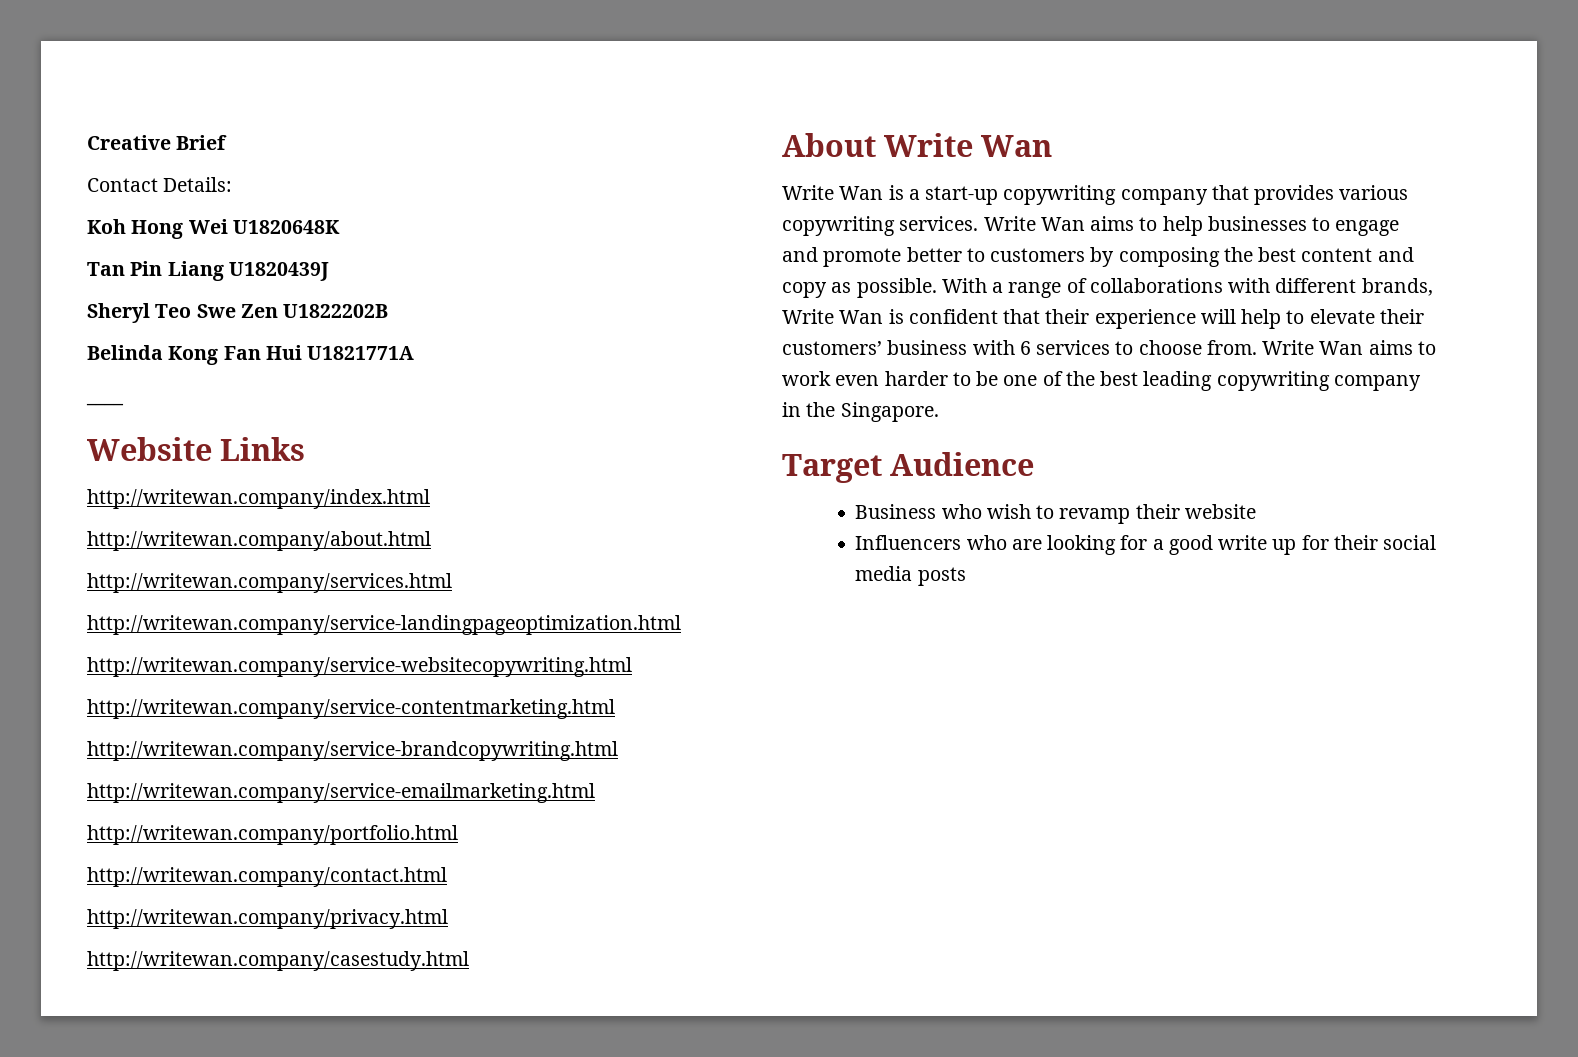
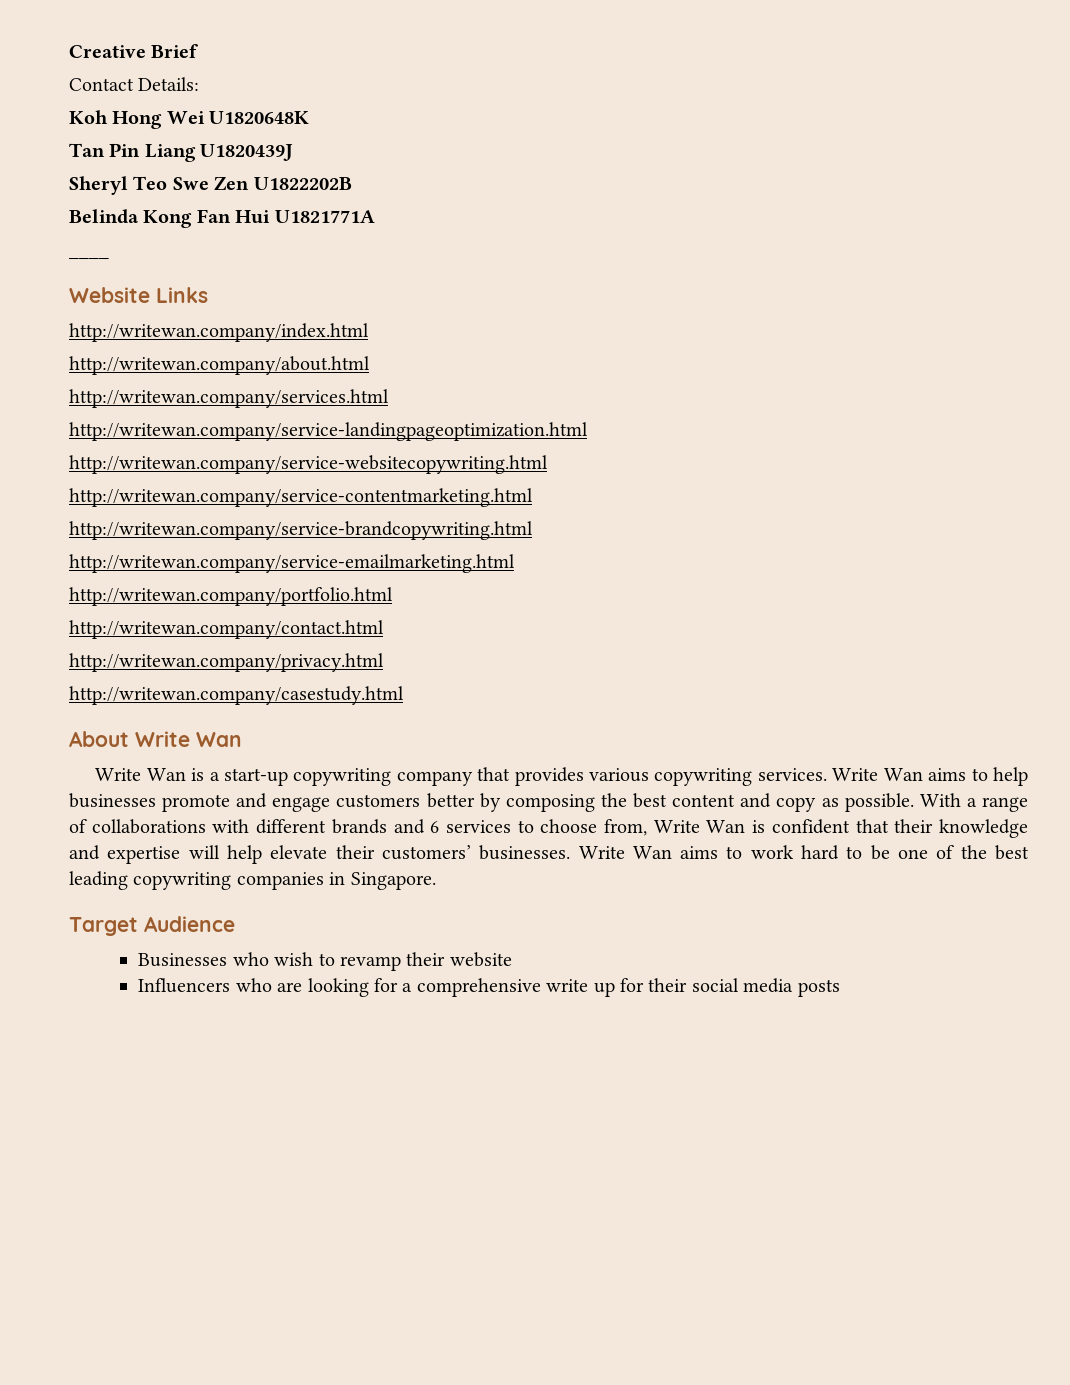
- Write Wan aims to help businesses to engage and promote better to customers by composing the best content and copy as possible.
+ Write Wan aims to help businesses promote and engage customers better by composing the best content and copy as possible.
- With a range of collaborations with different brands, Write Wan is confident that their experience will help to elevate their customers’ business with 6 services to choose from.
+ With a range of collaborations with different brands and 6 services to choose from, Write Wan is confident that their knowledge and expertise will help elevate their customers’ businesses.
- Write Wan aims to work even harder to be one of the best leading copywriting company in the Singapore.
+ Write Wan aims to work hard to be one of the best leading copywriting companies in Singapore.
- Business who wish to revamp their website
+ Businesses who wish to revamp their website
- Influencers who are looking for a good write up for their social media posts
+ Influencers who are looking for a comprehensive write up for their social media posts

